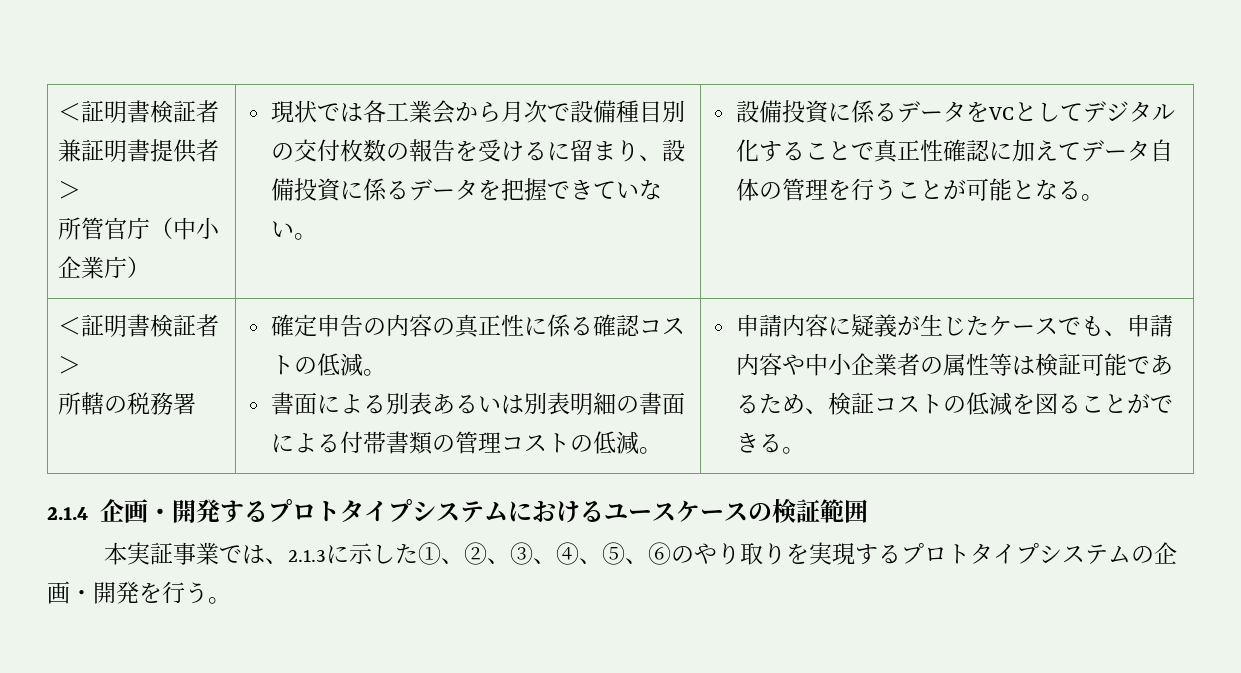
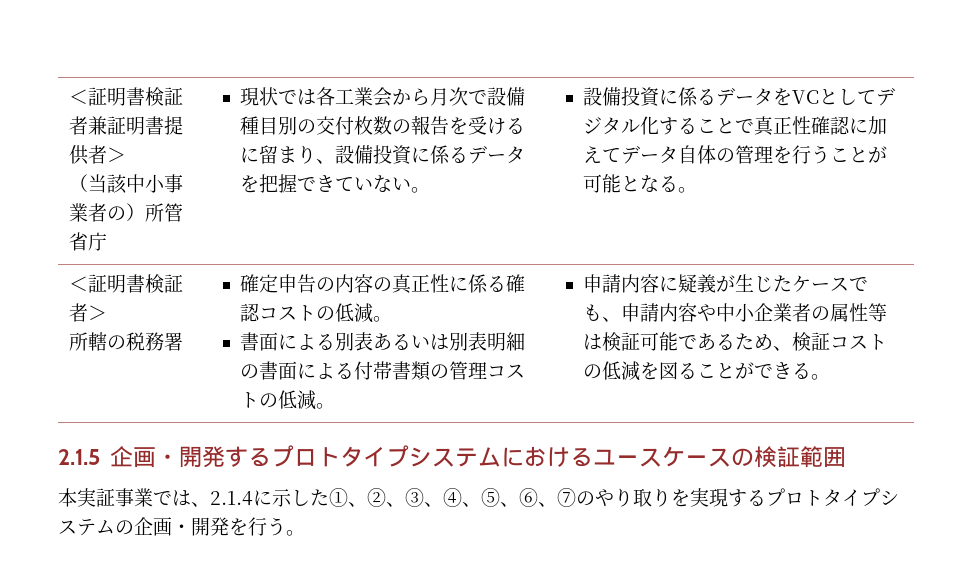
- 所管官庁（中小企業庁）
+ （当該中小事業者の）所管省庁
- 2.1.4企画・開発するプロトタイプシステムにおけるユースケースの検証範囲
+ 2.1.5企画・開発するプロトタイプシステムにおけるユースケースの検証範囲
- 本実証事業では、2.1.3に示した①、②、③、④、⑤、⑥のやり取りを実現するプロトタイプシステムの企画・開発を行う。
+ 本実証事業では、2.1.4に示した①、②、③、④、⑤、⑥、⑦のやり取りを実現するプロトタイプシステムの企画・開発を行う。

